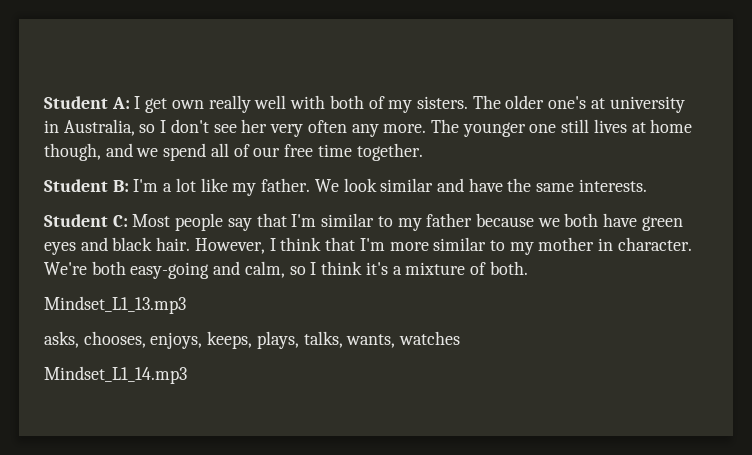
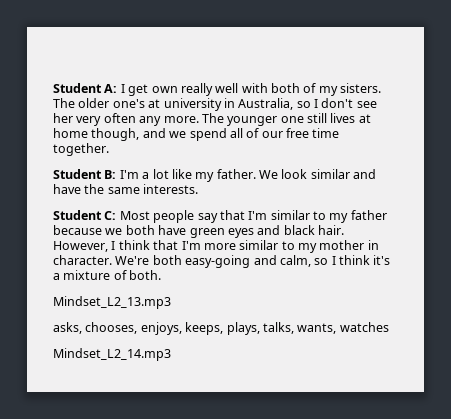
- Mindset_L1_13.mp3
+ Mindset_L2_13.mp3
- Mindset_L1_14.mp3
+ Mindset_L2_14.mp3

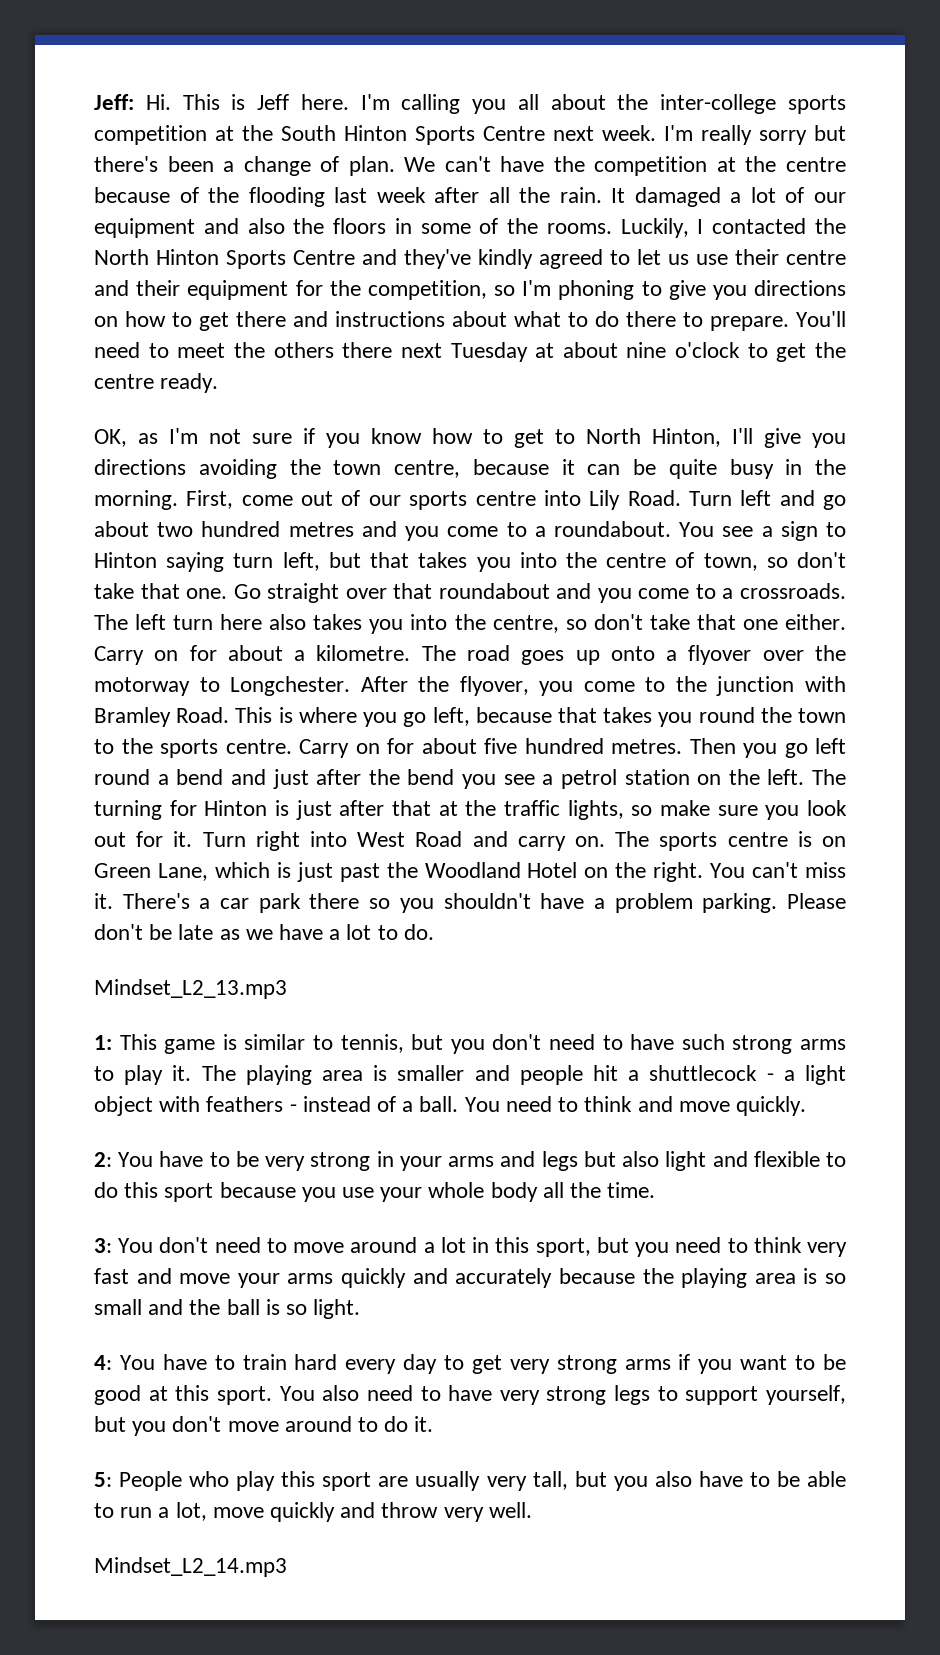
- Student A: I get own really well with both of my sisters. The older one's at university in Australia, so I don't see her very often any more. The younger one still lives at home though, and we spend all of our free time together.
- Student B: I'm a lot like my father. We look similar and have the same interests.
- Student C: Most people say that I'm similar to my father because we both have green eyes and black hair. However, I think that I'm more similar to my mother in character. We're both easy-going and calm, so I think it's a mixture of both.
+ Jeff: Hi. This is Jeff here. I'm calling you all about the inter-college sports competition at the South Hinton Sports Centre next week. I'm really sorry but there's been a change of plan. We can't have the competition at the centre because of the flooding last week after all the rain. It damaged a lot of our equipment and also the floors in some of the rooms. Luckily, I contacted the North Hinton Sports Centre and they've kindly agreed to let us use their centre and their equipment for the competition, so I'm phoning to give you directions on how to get there and instructions about what to do there to prepare. You'll need to meet the others there next Tuesday at about nine o'clock to get the centre ready.
+ OK, as I'm not sure if you know how to get to North Hinton, I'll give you directions avoiding the town centre, because it can be quite busy in the morning. First, come out of our sports centre into Lily Road. Turn left and go about two hundred metres and you come to a roundabout. You see a sign to Hinton saying turn left, but that takes you into the centre of town, so don't take that one. Go straight over that roundabout and you come to a crossroads. The left turn here also takes you into the centre, so don't take that one either. Carry on for about a kilometre. The road goes up onto a flyover over the motorway to Longchester. After the flyover, you come to the junction with Bramley Road. This is where you go left, because that takes you round the town to the sports centre. Carry on for about five hundred metres. Then you go left round a bend and just after the bend you see a petrol station on the left. The turning for Hinton is just after that at the traffic lights, so make sure you look out for it. Turn right into West Road and carry on. The sports centre is on Green Lane, which is just past the Woodland Hotel on the right. You can't miss it. There's a car park there so you shouldn't have a problem parking. Please don't be late as we have a lot to do.
  Mindset_L2_13.mp3
- asks, chooses, enjoys, keeps, plays, talks, wants, watches
+ 1: This game is similar to tennis, but you don't need to have such strong arms to play it. The playing area is smaller and people hit a shuttlecock - a light object with feathers - instead of a ball. You need to think and move quickly.
+ 2: You have to be very strong in your arms and legs but also light and flexible to do this sport because you use your whole body all the time.
+ 3: You don't need to move around a lot in this sport, but you need to think very fast and move your arms quickly and accurately because the playing area is so small and the ball is so light.
+ 4: You have to train hard every day to get very strong arms if you want to be good at this sport. You also need to have very strong legs to support yourself, but you don't move around to do it.
+ 5: People who play this sport are usually very tall, but you also have to be able to run a lot, move quickly and throw very well.

